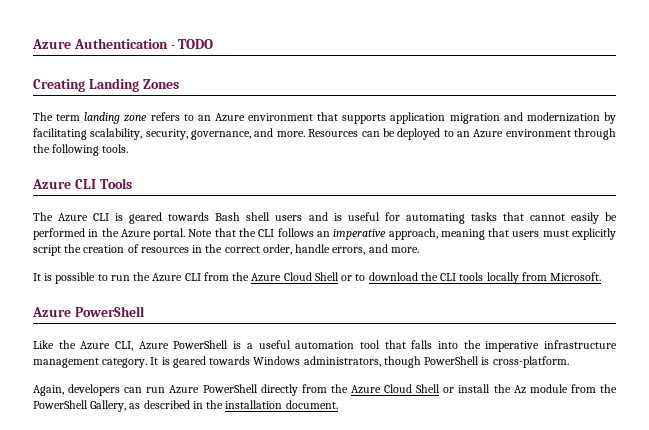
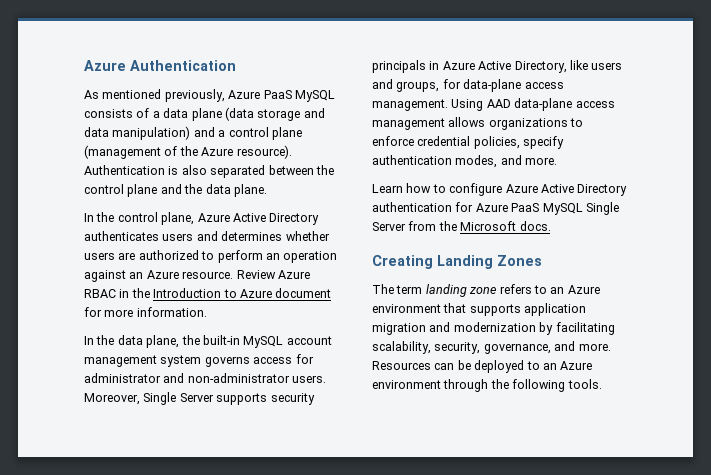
- Azure Authentication - TODO
+ Azure Authentication
+ As mentioned previously, Azure PaaS MySQL consists of a data plane (data storage and data manipulation) and a control plane (management of the Azure resource). Authentication is also separated between the control plane and the data plane.
+ In the control plane, Azure Active Directory authenticates users and determines whether users are authorized to perform an operation against an Azure resource. Review Azure RBAC in the Introduction to Azure document for more information.
+ In the data plane, the built-in MySQL account management system governs access for administrator and non-administrator users. Moreover, Single Server supports security principals in Azure Active Directory, like users and groups, for data-plane access management. Using AAD data-plane access management allows organizations to enforce credential policies, specify authentication modes, and more.
+ Learn how to configure Azure Active Directory authentication for Azure PaaS MySQL Single Server from the Microsoft docs.
- Azure CLI Tools
- The Azure CLI is geared towards Bash shell users and is useful for automating tasks that cannot easily be performed in the Azure portal. Note that the CLI follows an imperative approach, meaning that users must explicitly script the creation of resources in the correct order, handle errors, and more.
- It is possible to run the Azure CLI from the Azure Cloud Shell or to download the CLI tools locally from Microsoft.
- Azure PowerShell
- Like the Azure CLI, Azure PowerShell is a useful automation tool that falls into the imperative infrastructure management category. It is geared towards Windows administrators, though PowerShell is cross-platform.
- Again, developers can run Azure PowerShell directly from the Azure Cloud Shell or install the Az module from the PowerShell Gallery, as described in the installation document.

